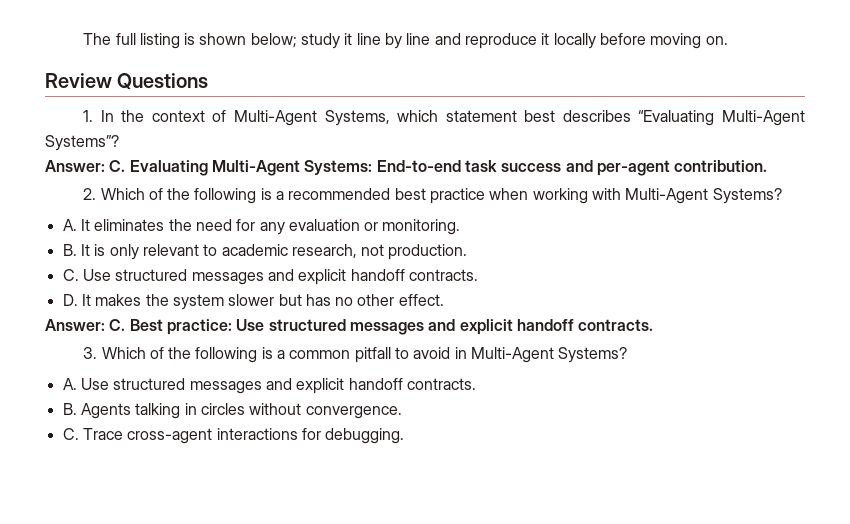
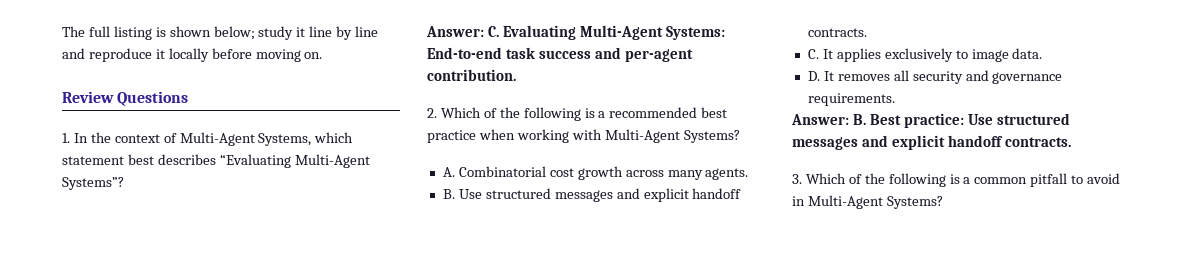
- A. It eliminates the need for any evaluation or monitoring.
- B. It is only relevant to academic research, not production.
- C. Use structured messages and explicit handoff contracts.
- D. It makes the system slower but has no other effect.
- Answer: C. Best practice: Use structured messages and explicit handoff contracts.
+ A. Combinatorial cost growth across many agents.
+ B. Use structured messages and explicit handoff contracts.
+ C. It applies exclusively to image data.
+ D. It removes all security and governance requirements.
+ Answer: B. Best practice: Use structured messages and explicit handoff contracts.
- A. Use structured messages and explicit handoff contracts.
- B. Agents talking in circles without convergence.
- C. Trace cross-agent interactions for debugging.

